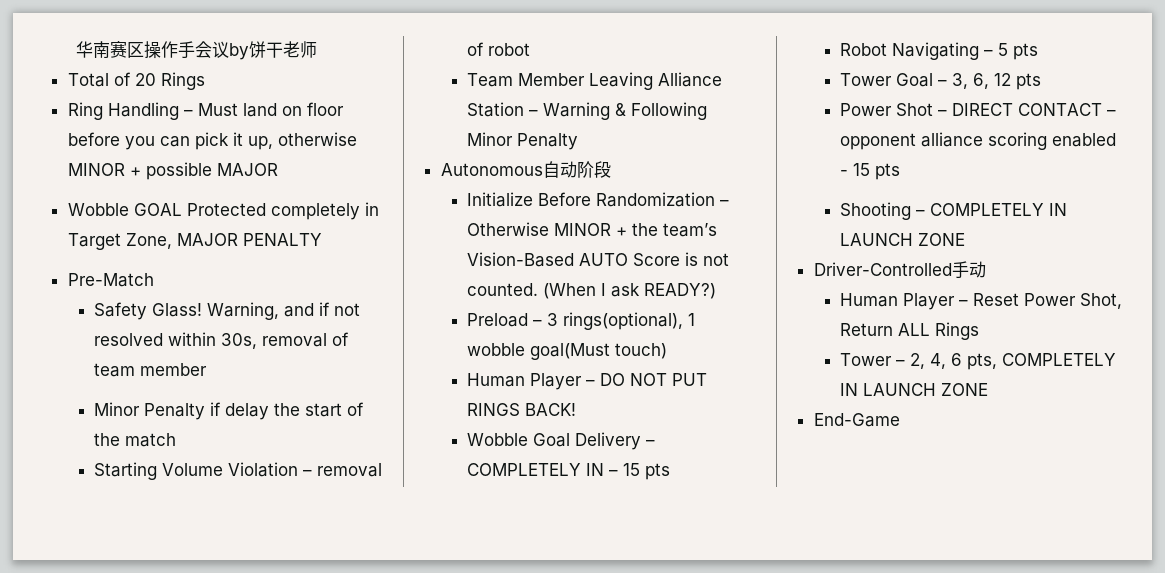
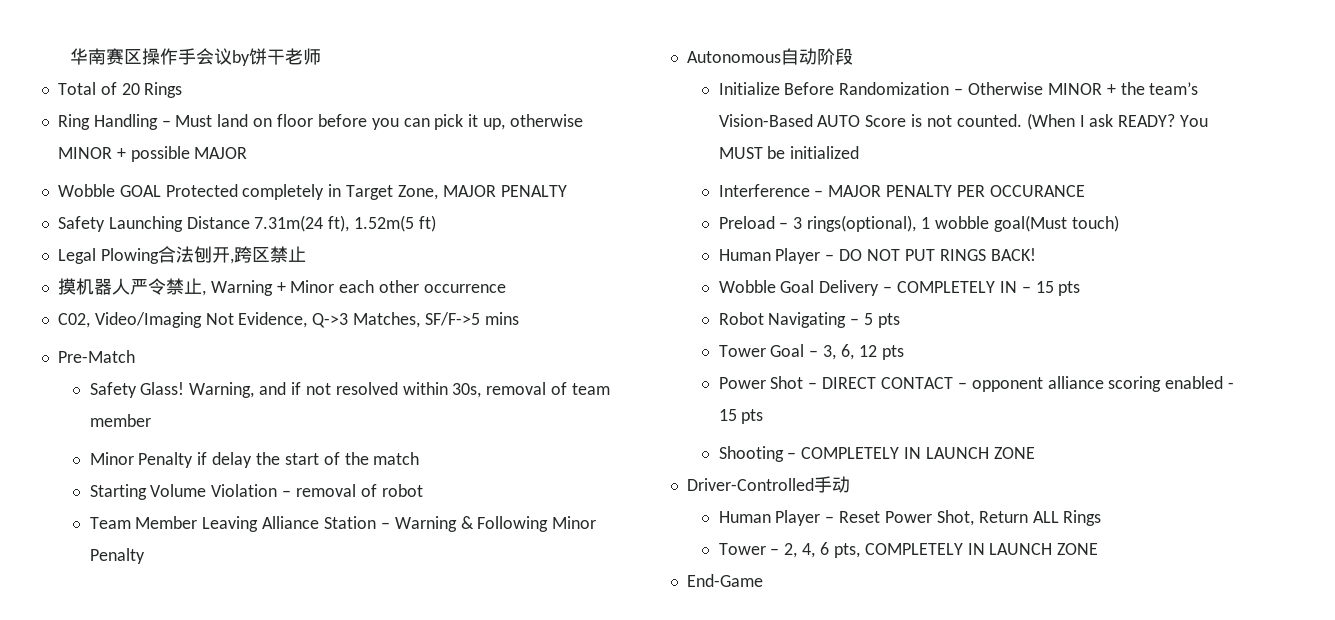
+ Safety Launching Distance 7.31m(24 ft), 1.52m(5 ft)
+ Legal Plowing合法刨开,跨区禁止
+ 摸机器人严令禁止, Warning + Minor each other occurrence
+ C02, Video/Imaging Not Evidence, Q->3 Matches, SF/F->5 mins
- (When I ask READY?)
+ (When I ask READY? You MUST be initialized
+ Interference – MAJOR PENALTY PER OCCURANCE

